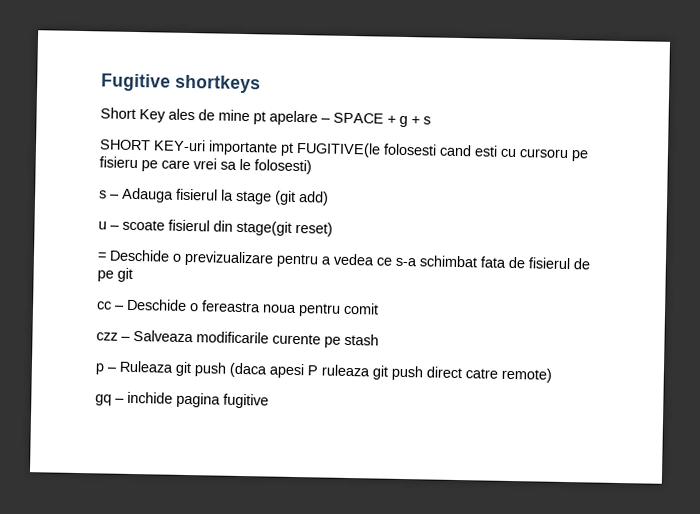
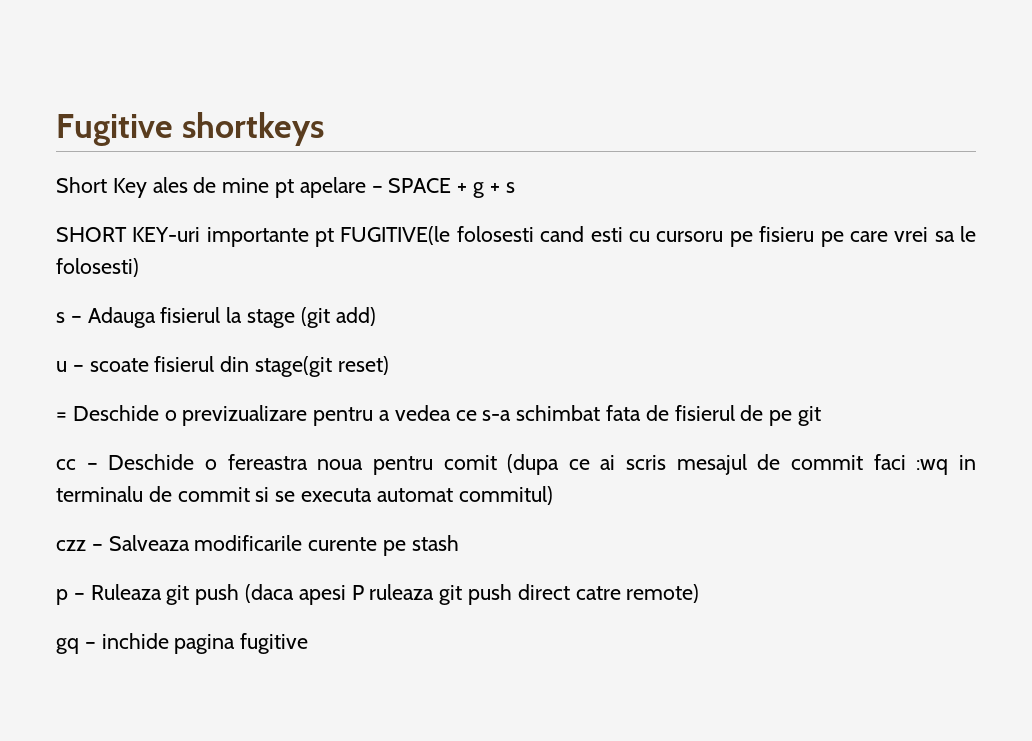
- cc – Deschide o fereastra noua pentru comit
+ cc – Deschide o fereastra noua pentru comit (dupa ce ai scris mesajul de commit faci :wq in terminalu de commit si se executa automat commitul)

